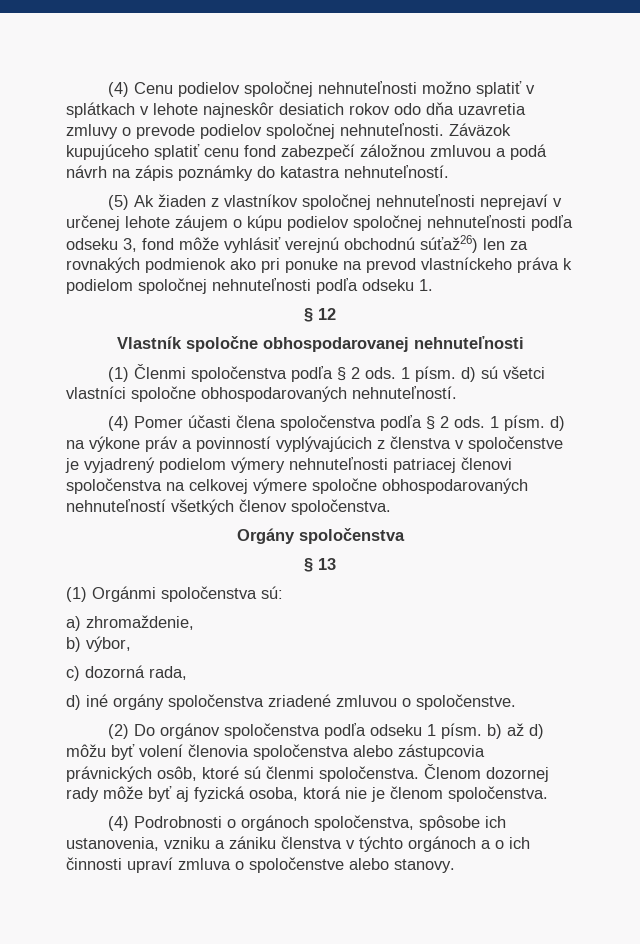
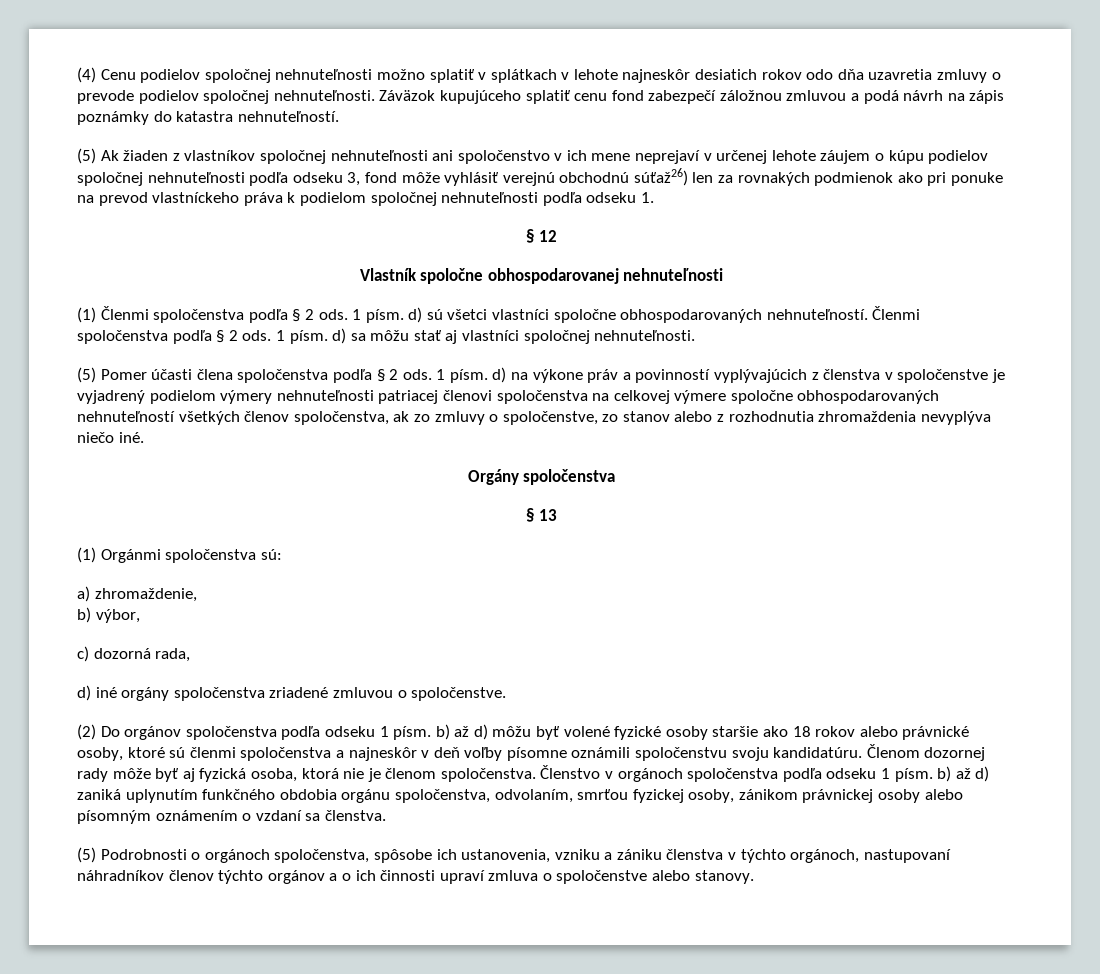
- (5) Ak žiaden z vlastníkov spoločnej nehnuteľnosti neprejaví v určenej lehote záujem o kúpu podielov spoločnej nehnuteľnosti podľa odseku 3, fond môže vyhlásiť verejnú obchodnú súťaž26) len za rovnakých podmienok ako pri ponuke na prevod vlastníckeho práva k podielom spoločnej nehnuteľnosti podľa odseku 1.
+ (5) Ak žiaden z vlastníkov spoločnej nehnuteľnosti ani spoločenstvo v ich mene neprejaví v určenej lehote záujem o kúpu podielov spoločnej nehnuteľnosti podľa odseku 3, fond môže vyhlásiť verejnú obchodnú súťaž26) len za rovnakých podmienok ako pri ponuke na prevod vlastníckeho práva k podielom spoločnej nehnuteľnosti podľa odseku 1.
- 1 písm. d) sú všetci vlastníci spoločne obhospodarovaných nehnuteľností.
- (4) Pomer účasti člena spoločenstva podľa § 2 ods.
+ 1 písm. d) sú všetci vlastníci spoločne obhospodarovaných nehnuteľností. Členmi spoločenstva podľa § 2 ods. 1 písm. d) sa môžu stať aj vlastníci spoločnej nehnuteľnosti.
+ (5) Pomer účasti člena spoločenstva podľa § 2 ods.
- 1 písm. d) na výkone práv a povinností vyplývajúcich z členstva v spoločenstve je vyjadrený podielom výmery nehnuteľnosti patriacej členovi spoločenstva na celkovej výmere spoločne obhospodarovaných nehnuteľností všetkých členov spoločenstva.
+ 1 písm. d) na výkone práv a povinností vyplývajúcich z členstva v spoločenstve je vyjadrený podielom výmery nehnuteľnosti patriacej členovi spoločenstva na celkovej výmere spoločne obhospodarovaných nehnuteľností všetkých členov spoločenstva, ak zo zmluvy o spoločenstve, zo stanov alebo z rozhodnutia zhromaždenia nevyplýva niečo iné.
- (2) Do orgánov spoločenstva podľa odseku 1 písm. b) až d) môžu byť volení členovia spoločenstva alebo zástupcovia právnických osôb, ktoré sú členmi spoločenstva.
+ (2) Do orgánov spoločenstva podľa odseku 1 písm. b) až d) môžu byť volené fyzické osoby staršie ako 18 rokov alebo právnické osoby, ktoré sú členmi spoločenstva a najneskôr v deň voľby písomne oznámili spoločenstvu svoju kandidatúru.
- Členom dozornej rady môže byť aj fyzická osoba, ktorá nie je členom spoločenstva.
- (4) Podrobnosti o orgánoch spoločenstva, spôsobe ich ustanovenia, vzniku a zániku členstva v týchto orgánoch a o ich činnosti upraví zmluva o spoločenstve alebo stanovy.
+ Členom dozornej rady môže byť aj fyzická osoba, ktorá nie je členom spoločenstva. Členstvo v orgánoch spoločenstva podľa odseku 1 písm. b) až d) zaniká uplynutím funkčného obdobia orgánu spoločenstva, odvolaním, smrťou fyzickej osoby, zánikom právnickej osoby alebo písomným oznámením o vzdaní sa členstva.
+ (5) Podrobnosti o orgánoch spoločenstva, spôsobe ich ustanovenia, vzniku a zániku členstva v týchto orgánoch, nastupovaní náhradníkov členov týchto orgánov a o ich činnosti upraví zmluva o spoločenstve alebo stanovy.

